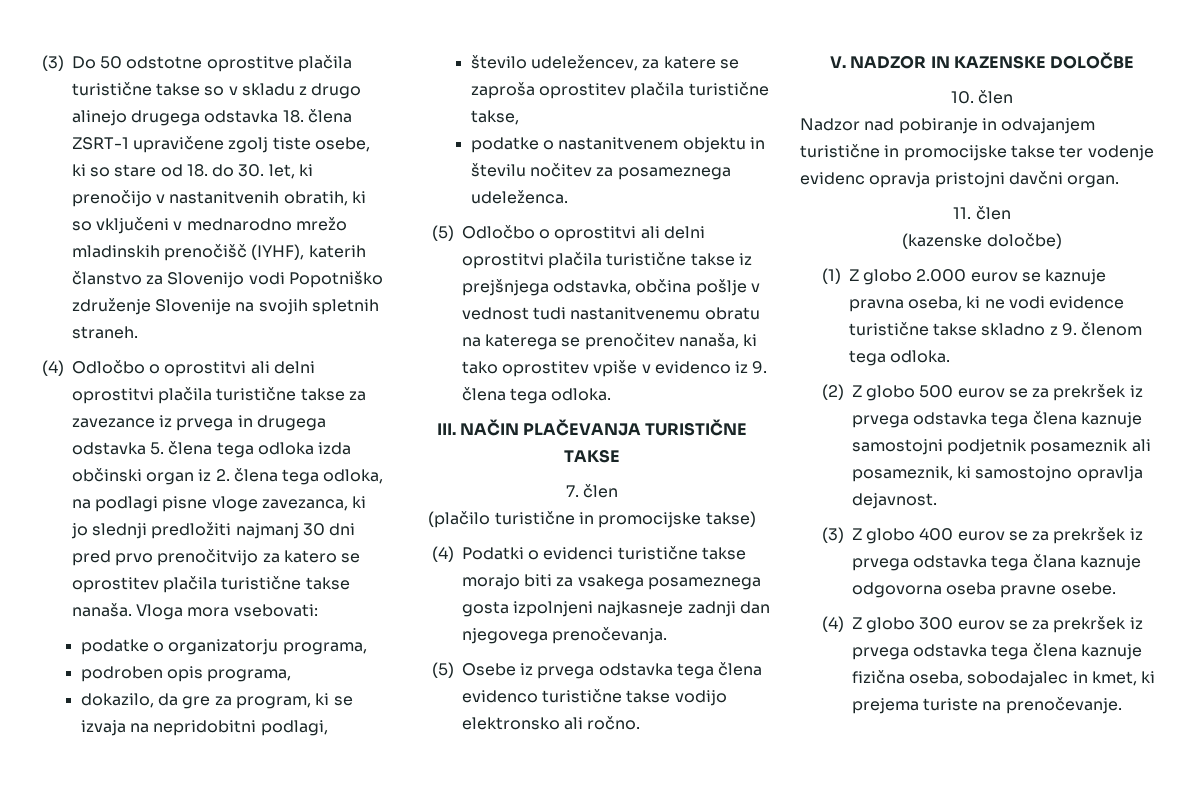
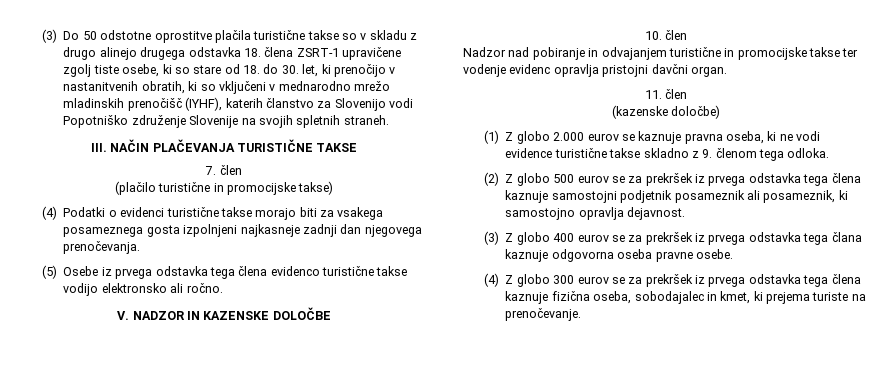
- (4) Odločbo o oprostitvi ali delni oprostitvi plačila turistične takse za zavezance iz prvega in drugega odstavka 5. člena tega odloka izda občinski organ iz 2. člena tega odloka, na podlagi pisne vloge zavezanca, ki jo slednji predložiti najmanj 30 dni pred prvo prenočitvijo za katero se oprostitev plačila turistične takse nanaša. Vloga mora vsebovati:
- podatke o organizatorju programa,
- podroben opis programa,
- dokazilo, da gre za program, ki se izvaja na nepridobitni podlagi,
- število udeležencev, za katere se zaproša oprostitev plačila turistične takse,
- podatke o nastanitvenem objektu in številu nočitev za posameznega udeleženca.
- (5) Odločbo o oprostitvi ali delni oprostitvi plačila turistične takse iz prejšnjega odstavka, občina pošlje v vednost tudi nastanitvenemu obratu na katerega se prenočitev nanaša, ki tako oprostitev vpiše v evidenco iz 9. člena tega odloka.
- Nadzor nad pobiranje in odvajanjem turistične in promocijske takse ter vodenje evidenc opravja pristojni davčni organ.
+ Nadzor nad pobiranje in odvajanjem turistične in promocijske takse ter vodenje evidenc opravlja pristojni davčni organ.

